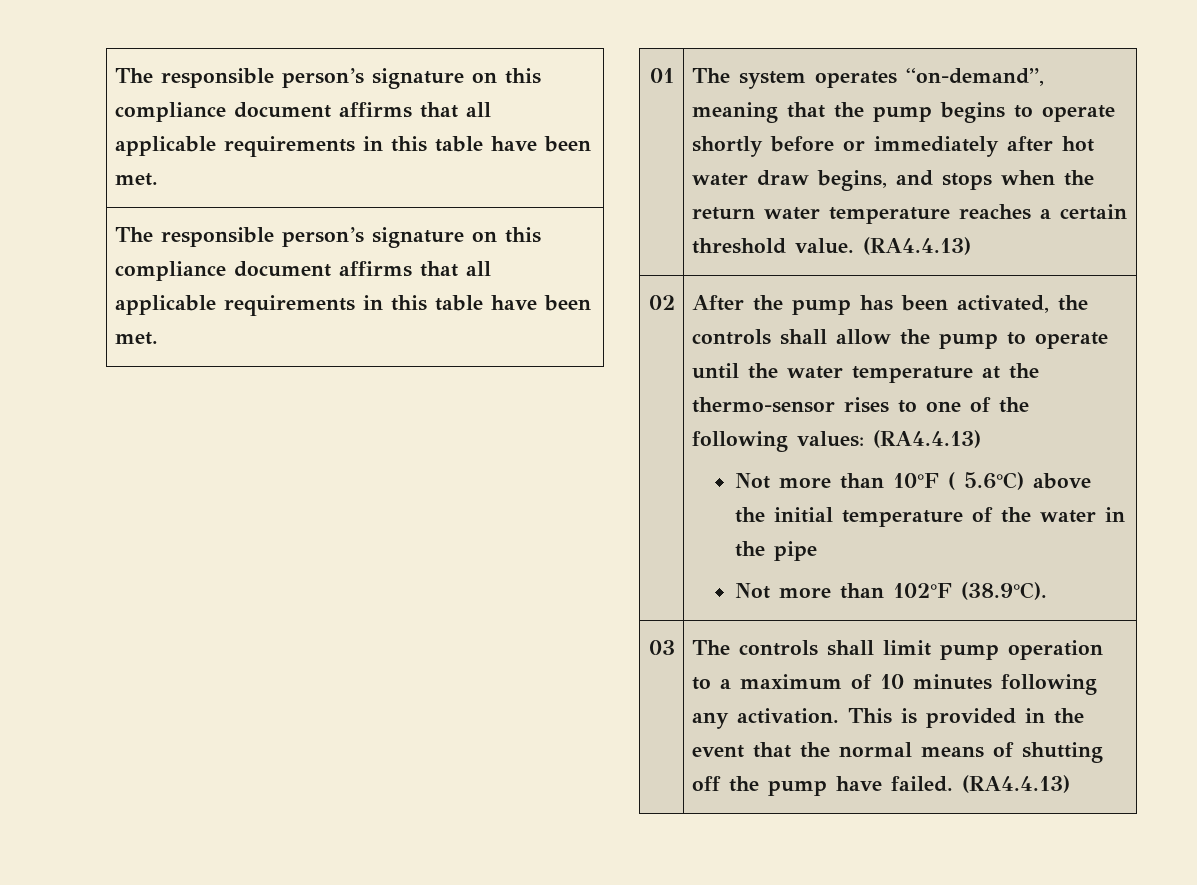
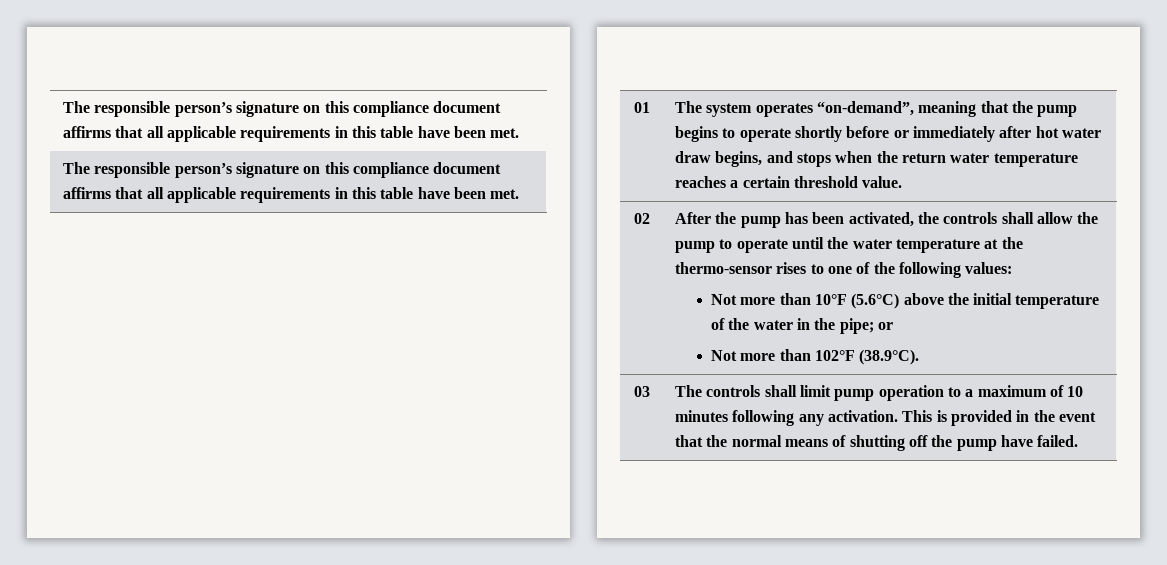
- 01 | The system operates “on-demand”, meaning that the pump begins to operate shortly before or immediately after hot water draw begins, and stops when the return water temperature reaches a certain threshold value. (RA4.4.13)
+ 01 | The system operates “on-demand”, meaning that the pump begins to operate shortly before or immediately after hot water draw begins, and stops when the return water temperature reaches a certain threshold value.
- After the pump has been activated, the controls shall allow the pump to operate until the water temperature at the thermo-sensor rises to one of the following values: (RA4.4.13)
+ After the pump has been activated, the controls shall allow the pump to operate until the water temperature at the thermo-sensor rises to one of the following values:
- Not more than 10°F ( 5.6°C) above the initial temperature of the water in the pipe
+ Not more than 10°F (5.6°C) above the initial temperature of the water in the pipe; or
- 03 | The controls shall limit pump operation to a maximum of 10 minutes following any activation. This is provided in the event that the normal means of shutting off the pump have failed. (RA4.4.13)
+ 03 | The controls shall limit pump operation to a maximum of 10 minutes following any activation. This is provided in the event that the normal means of shutting off the pump have failed.

